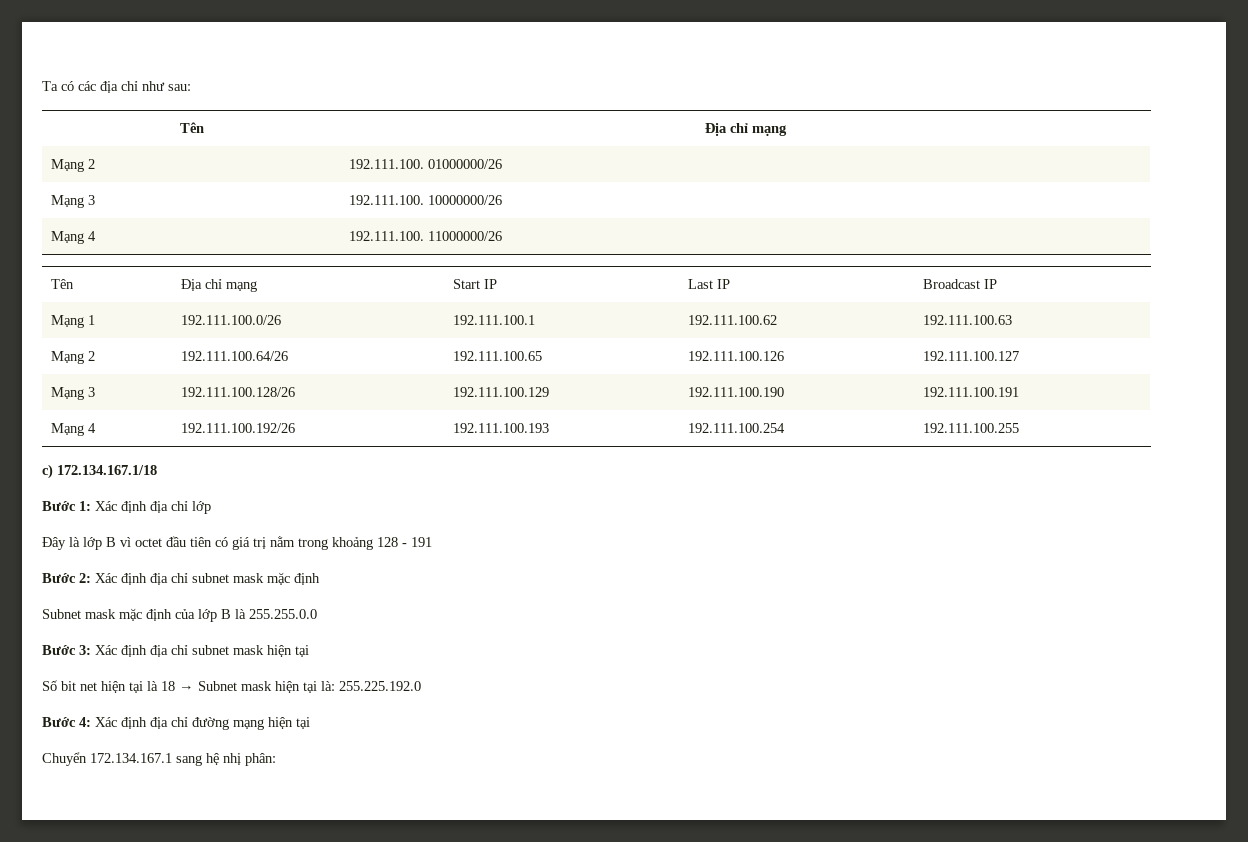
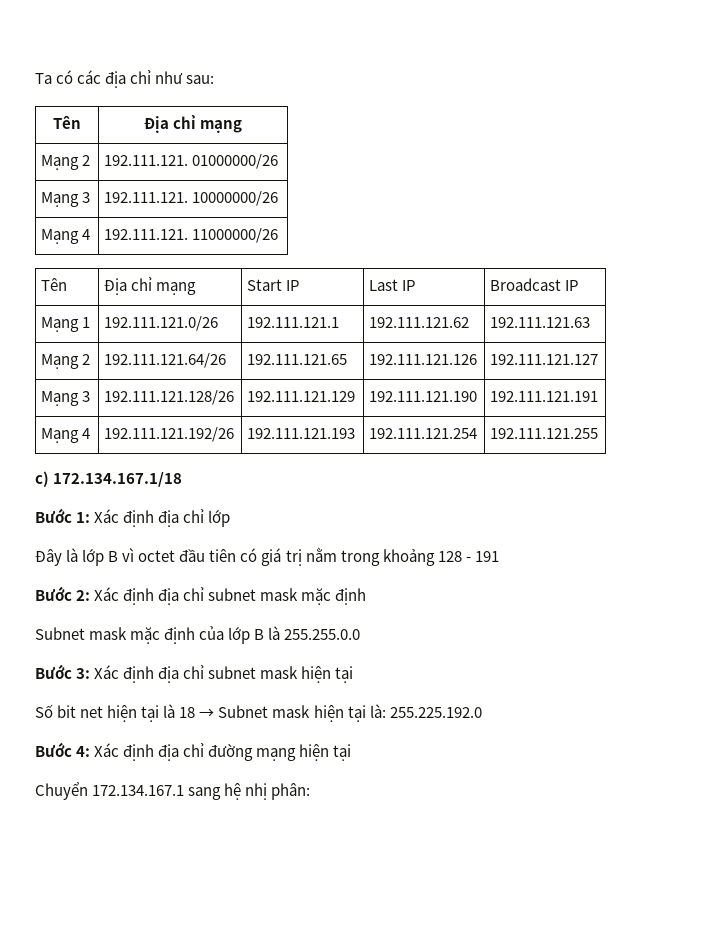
- Mạng 2 | 192.111.100. 01000000/26
+ Mạng 2 | 192.111.121. 01000000/26
- Mạng 3 | 192.111.100. 10000000/26
+ Mạng 3 | 192.111.121. 10000000/26
- Mạng 4 | 192.111.100. 11000000/26
+ Mạng 4 | 192.111.121. 11000000/26
- Mạng 1 | 192.111.100.0/26 | 192.111.100.1 | 192.111.100.62 | 192.111.100.63
- Mạng 2 | 192.111.100.64/26 | 192.111.100.65 | 192.111.100.126 | 192.111.100.127
- Mạng 3 | 192.111.100.128/26 | 192.111.100.129 | 192.111.100.190 | 192.111.100.191
- Mạng 4 | 192.111.100.192/26 | 192.111.100.193 | 192.111.100.254 | 192.111.100.255
+ Mạng 1 | 192.111.121.0/26 | 192.111.121.1 | 192.111.121.62 | 192.111.121.63
+ Mạng 2 | 192.111.121.64/26 | 192.111.121.65 | 192.111.121.126 | 192.111.121.127
+ Mạng 3 | 192.111.121.128/26 | 192.111.121.129 | 192.111.121.190 | 192.111.121.191
+ Mạng 4 | 192.111.121.192/26 | 192.111.121.193 | 192.111.121.254 | 192.111.121.255

